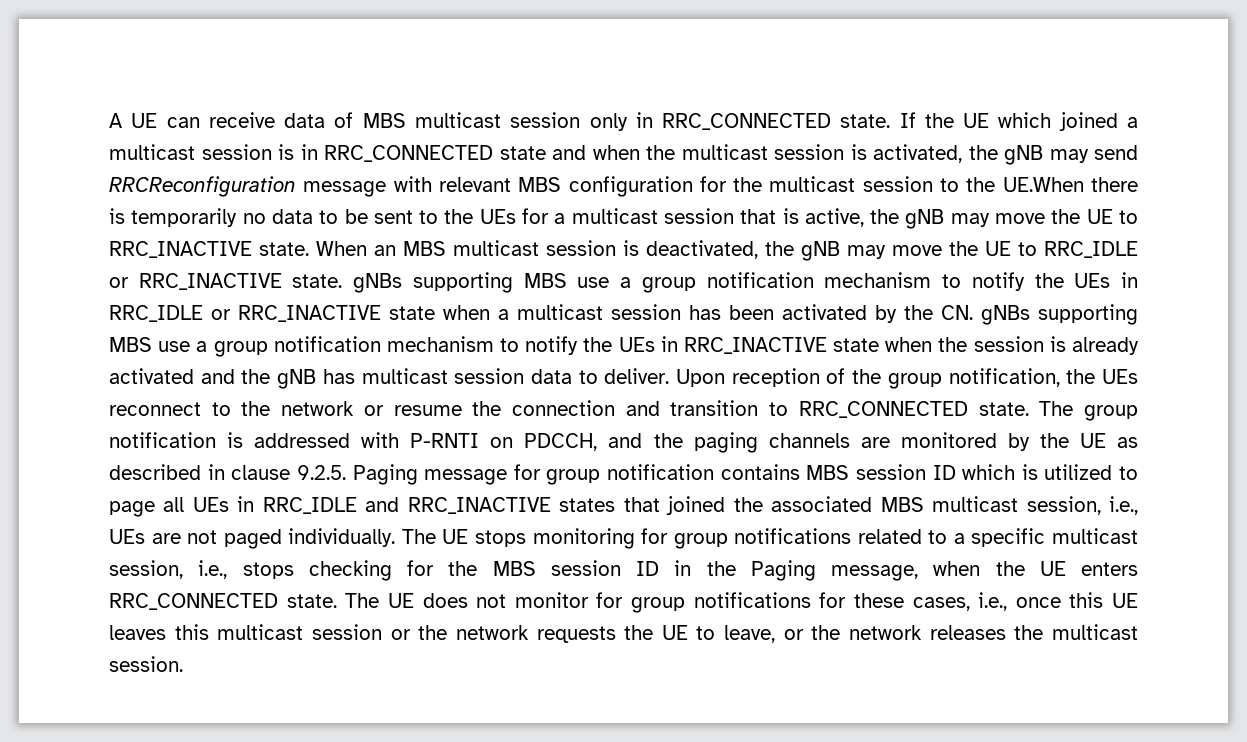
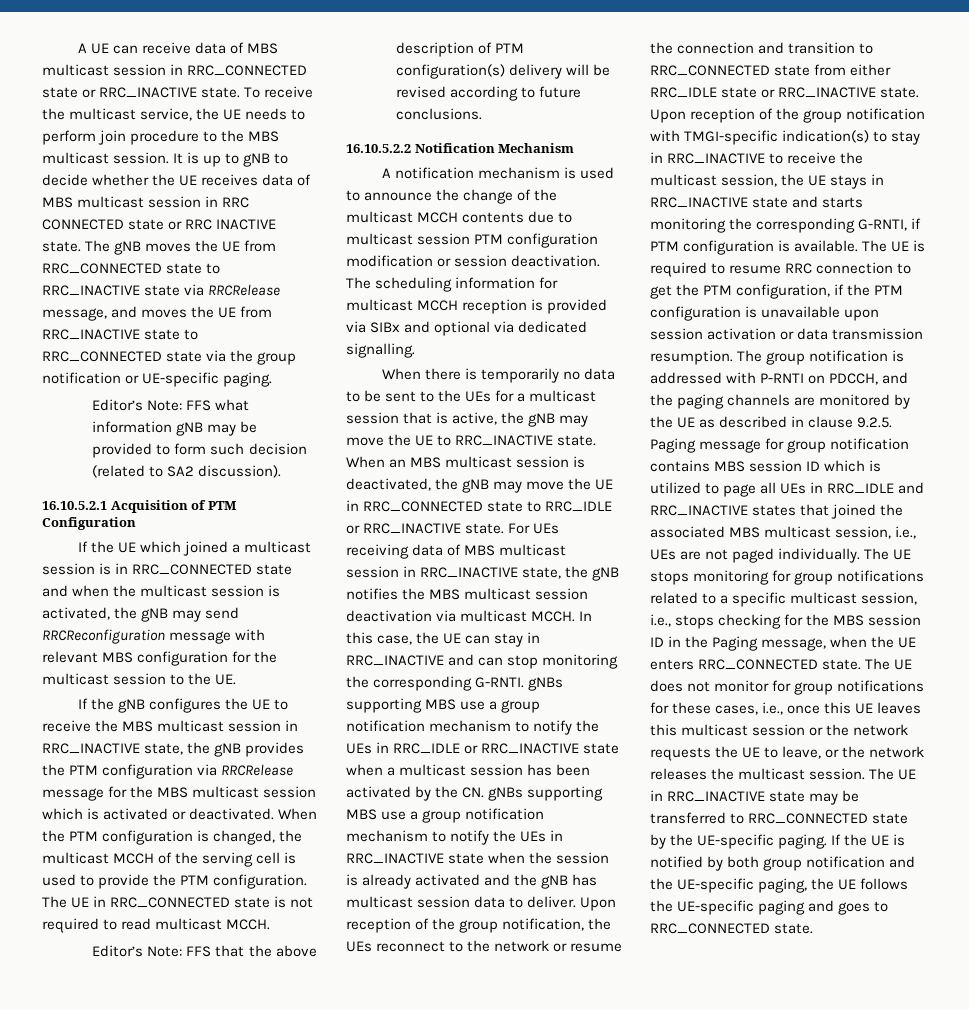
- A UE can receive data of MBS multicast session only in RRC_CONNECTED state. If the UE which joined a multicast session is in RRC_CONNECTED state and when the multicast session is activated, the gNB may send RRCReconfiguration message with relevant MBS configuration for the multicast session to the UE.When there is temporarily no data to be sent to the UEs for a multicast session that is active, the gNB may move the UE to RRC_INACTIVE state.
+ A UE can receive data of MBS multicast session in RRC_CONNECTED state or RRC_INACTIVE state. To receive the multicast service, the UE needs to perform join procedure to the MBS multicast session. It is up to gNB to decide whether the UE receives data of MBS multicast session in RRC CONNECTED state or RRC INACTIVE state. The gNB moves the UE from RRC_CONNECTED state to RRC_INACTIVE state via RRCRelease message, and moves the UE from RRC_INACTIVE state to RRC_CONNECTED state via the group notification or UE-specific paging.
+ Editor’s Note: FFS what information gNB may be provided to form such decision (related to SA2 discussion).
+ 16.10.5.2.1 Acquisition of PTM Configuration
+ If the UE which joined a multicast session is in RRC_CONNECTED state and when the multicast session is activated, the gNB may send RRCReconfiguration message with relevant MBS configuration for the multicast session to the UE.
+ If the gNB configures the UE to receive the MBS multicast session in RRC_INACTIVE state, the gNB provides the PTM configuration via RRCRelease message for the MBS multicast session which is activated or deactivated. When the PTM configuration is changed, the multicast MCCH of the serving cell is used to provide the PTM configuration. The UE in RRC_CONNECTED state is not required to read multicast MCCH.
+ Editor’s Note: FFS that the above description of PTM configuration(s) delivery will be revised according to future conclusions.
+ 16.10.5.2.2 Notification Mechanism
+ A notification mechanism is used to announce the change of the multicast MCCH contents due to multicast session PTM configuration modification or session deactivation. The scheduling information for multicast MCCH reception is provided via SIBx and optional via dedicated signalling.
+ When there is temporarily no data to be sent to the UEs for a multicast session that is active, the gNB may move the UE to RRC_INACTIVE state.
- When an MBS multicast session is deactivated, the gNB may move the UE to RRC_IDLE or RRC_INACTIVE state. gNBs supporting MBS use a group notification mechanism to notify the UEs in RRC_IDLE or RRC_INACTIVE state when a multicast session has been activated by the CN. gNBs supporting MBS use a group notification mechanism to notify the UEs in RRC_INACTIVE state when the session is already activated and the gNB has multicast session data to deliver.
+ When an MBS multicast session is deactivated, the gNB may move the UE in RRC_CONNECTED state to RRC_IDLE or RRC_INACTIVE state. For UEs receiving data of MBS multicast session in RRC_INACTIVE state, the gNB notifies the MBS multicast session deactivation via multicast MCCH. In this case, the UE can stay in RRC_INACTIVE and can stop monitoring the corresponding G-RNTI. gNBs supporting MBS use a group notification mechanism to notify the UEs in RRC_IDLE or RRC_INACTIVE state when a multicast session has been activated by the CN. gNBs supporting MBS use a group notification mechanism to notify the UEs in RRC_INACTIVE state when the session is already activated and the gNB has multicast session data to deliver.
- Upon reception of the group notification, the UEs reconnect to the network or resume the connection and transition to RRC_CONNECTED state.
+ Upon reception of the group notification, the UEs reconnect to the network or resume the connection and transition to RRC_CONNECTED state from either RRC_IDLE state or RRC_INACTIVE state. Upon reception of the group notification with TMGI-specific indication(s) to stay in RRC_INACTIVE to receive the multicast session, the UE stays in RRC_INACTIVE state and starts monitoring the corresponding G-RNTI, if PTM configuration is available. The UE is required to resume RRC connection to get the PTM configuration, if the PTM configuration is unavailable upon session activation or data transmission resumption.
+ The UE in RRC_INACTIVE state may be transferred to RRC_CONNECTED state by the UE-specific paging. If the UE is notified by both group notification and the UE-specific paging, the UE follows the UE-specific paging and goes to RRC_CONNECTED state.

